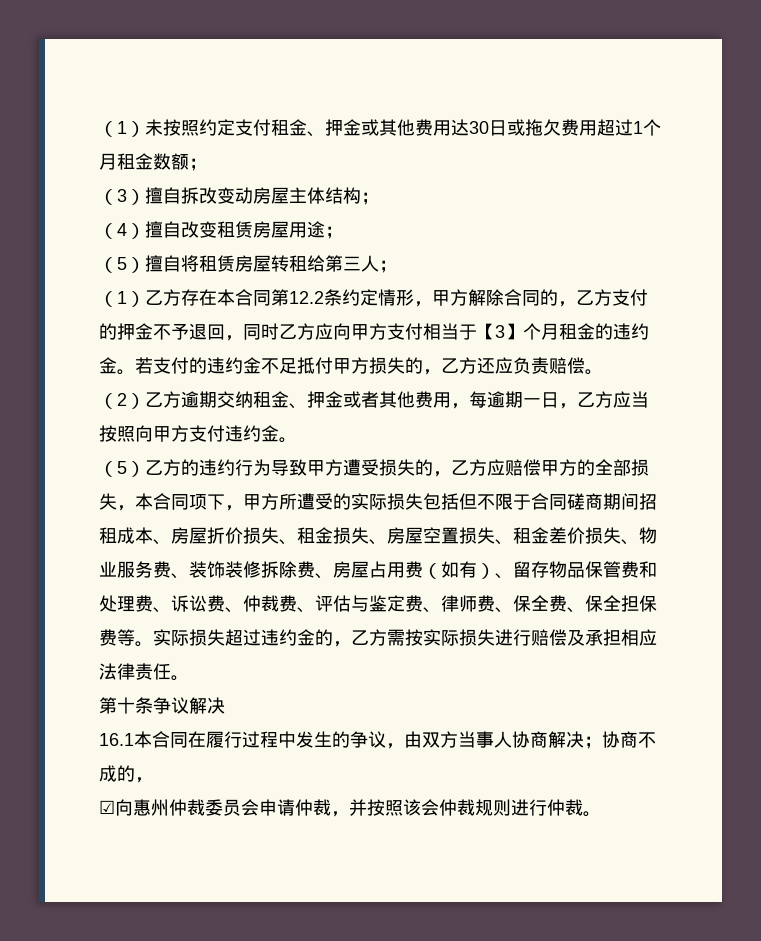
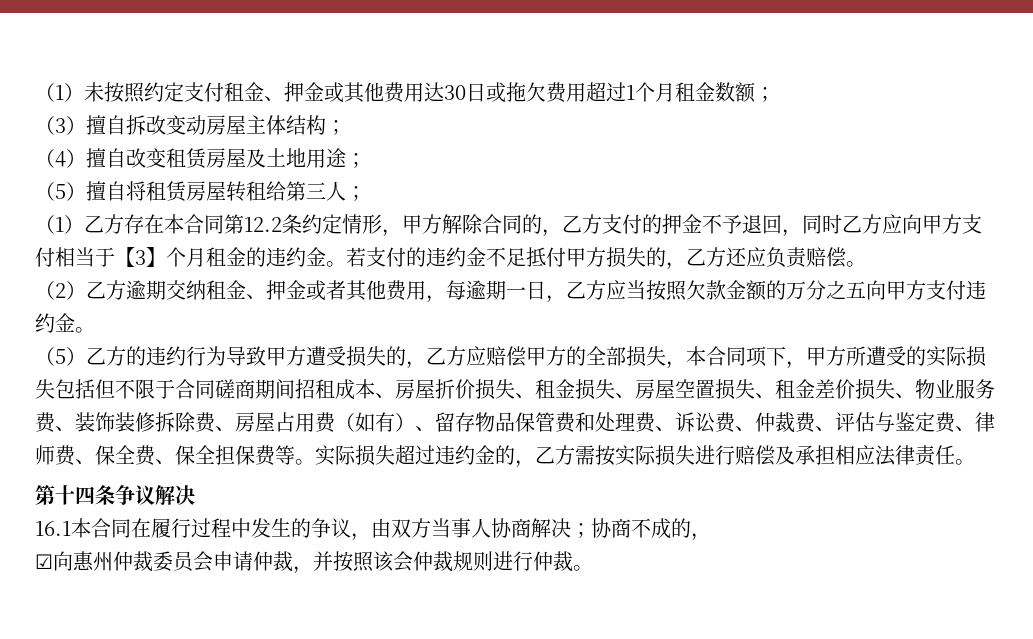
- （4）擅自改变租赁房屋用途；
+ （4）擅自改变租赁房屋及土地用途；
- （2）乙方逾期交纳租金、押金或者其他费用，每逾期一日，乙方应当按照向甲方支付违约金。
+ （2）乙方逾期交纳租金、押金或者其他费用，每逾期一日，乙方应当按照欠款金额的万分之五向甲方支付违约金。
- 第十条争议解决
+ 第十四条争议解决

